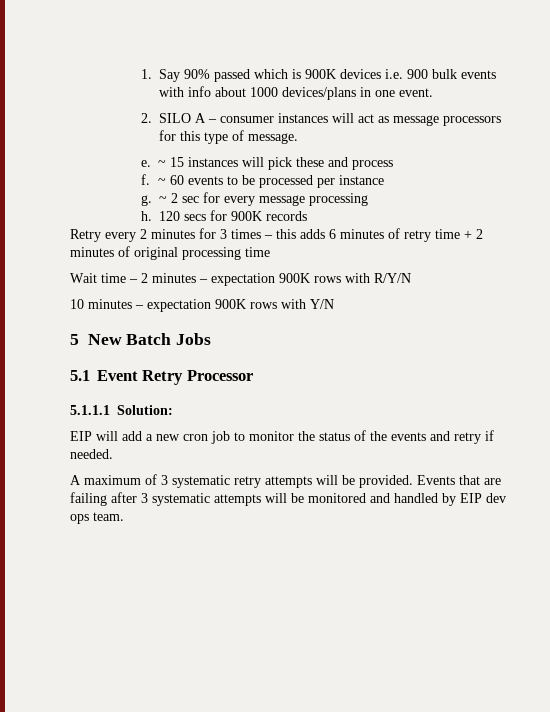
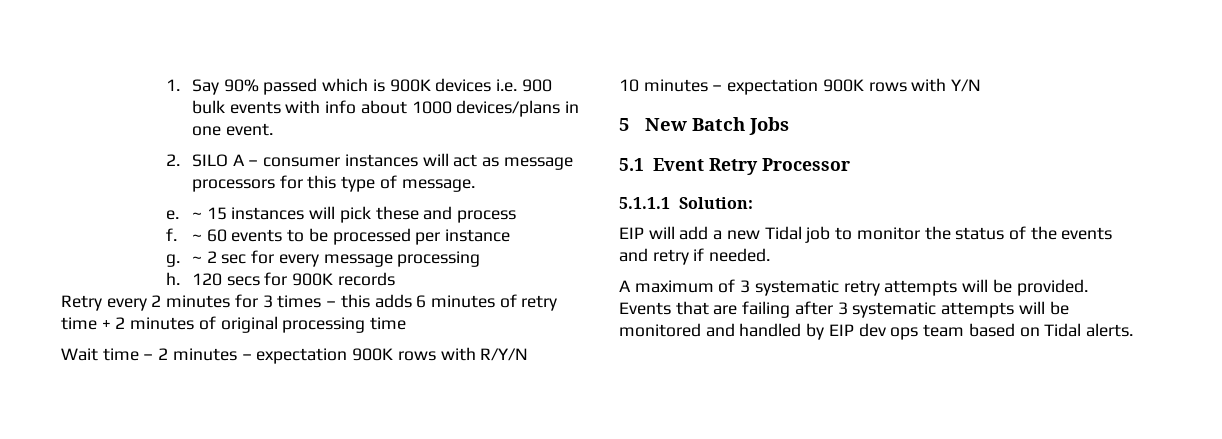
- EIP will add a new cron job to monitor the status of the events and retry if needed.
+ EIP will add a new Tidal job to monitor the status of the events and retry if needed.
- Events that are failing after 3 systematic attempts will be monitored and handled by EIP dev ops team.
+ Events that are failing after 3 systematic attempts will be monitored and handled by EIP dev ops team based on Tidal alerts.

